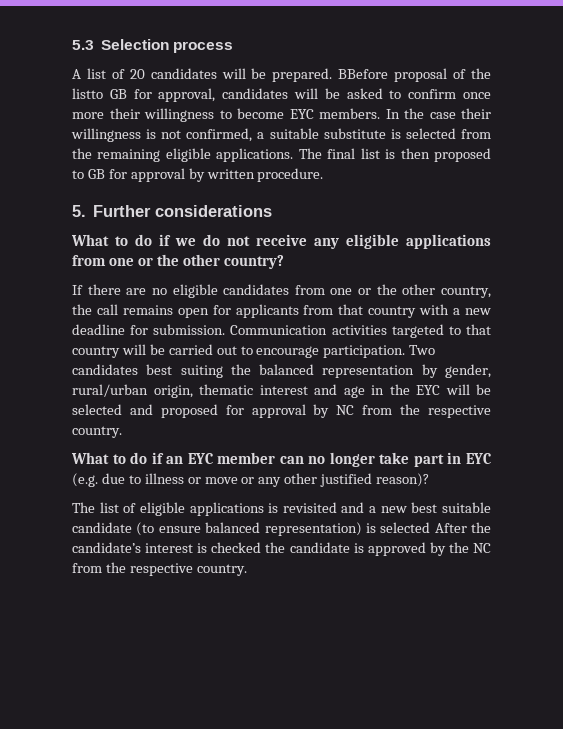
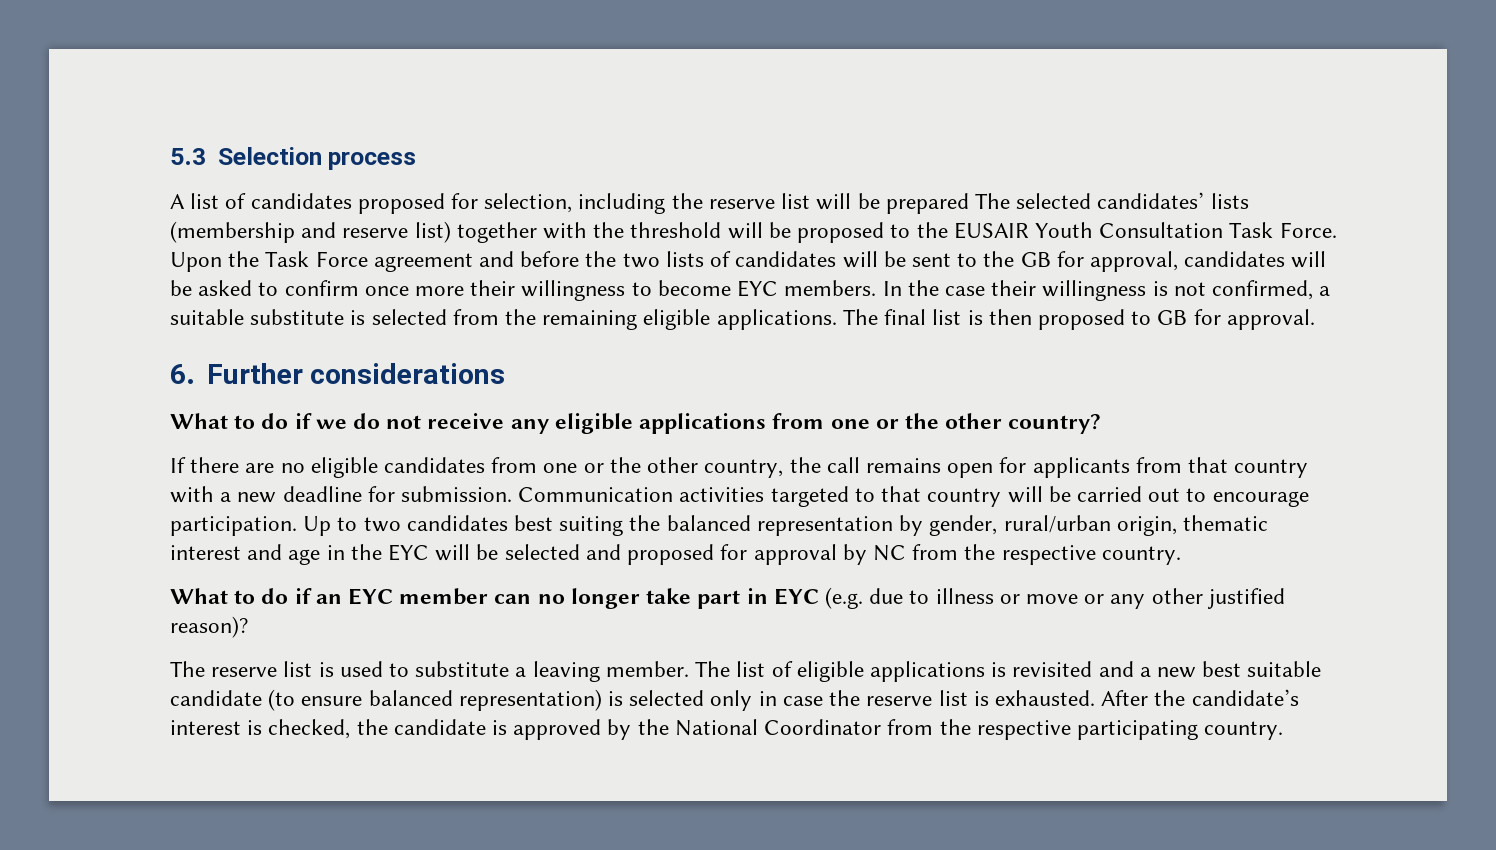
- A list of 20 candidates will be prepared. BBefore proposal of the listto GB for approval, candidates will be asked to confirm once more their willingness to become EYC members.
+ A list of candidates proposed for selection, including the reserve list will be prepared The selected candidates’ lists (membership and reserve list) together with the threshold will be proposed to the EUSAIR Youth Consultation Task Force. Upon the Task Force agreement and before the two lists of candidates will be sent to the GB for approval, candidates will be asked to confirm once more their willingness to become EYC members.
- The final list is then proposed to GB for approval by written procedure.
- 5. Further considerations
+ The final list is then proposed to GB for approval.
+ 6. Further considerations
- Two candidates best suiting the balanced representation by gender, rural/urban origin, thematic interest and age in the EYC will be selected and proposed for approval by NC from the respective country.
+ Up to two candidates best suiting the balanced representation by gender, rural/urban origin, thematic interest and age in the EYC will be selected and proposed for approval by NC from the respective country.
- The list of eligible applications is revisited and a new best suitable candidate (to ensure balanced representation) is selected After the candidate’s interest is checked the candidate is approved by the NC from the respective country.
+ The reserve list is used to substitute a leaving member. The list of eligible applications is revisited and a new best suitable candidate (to ensure balanced representation) is selected only in case the reserve list is exhausted. After the candidate’s interest is checked, the candidate is approved by the National Coordinator from the respective participating country.

